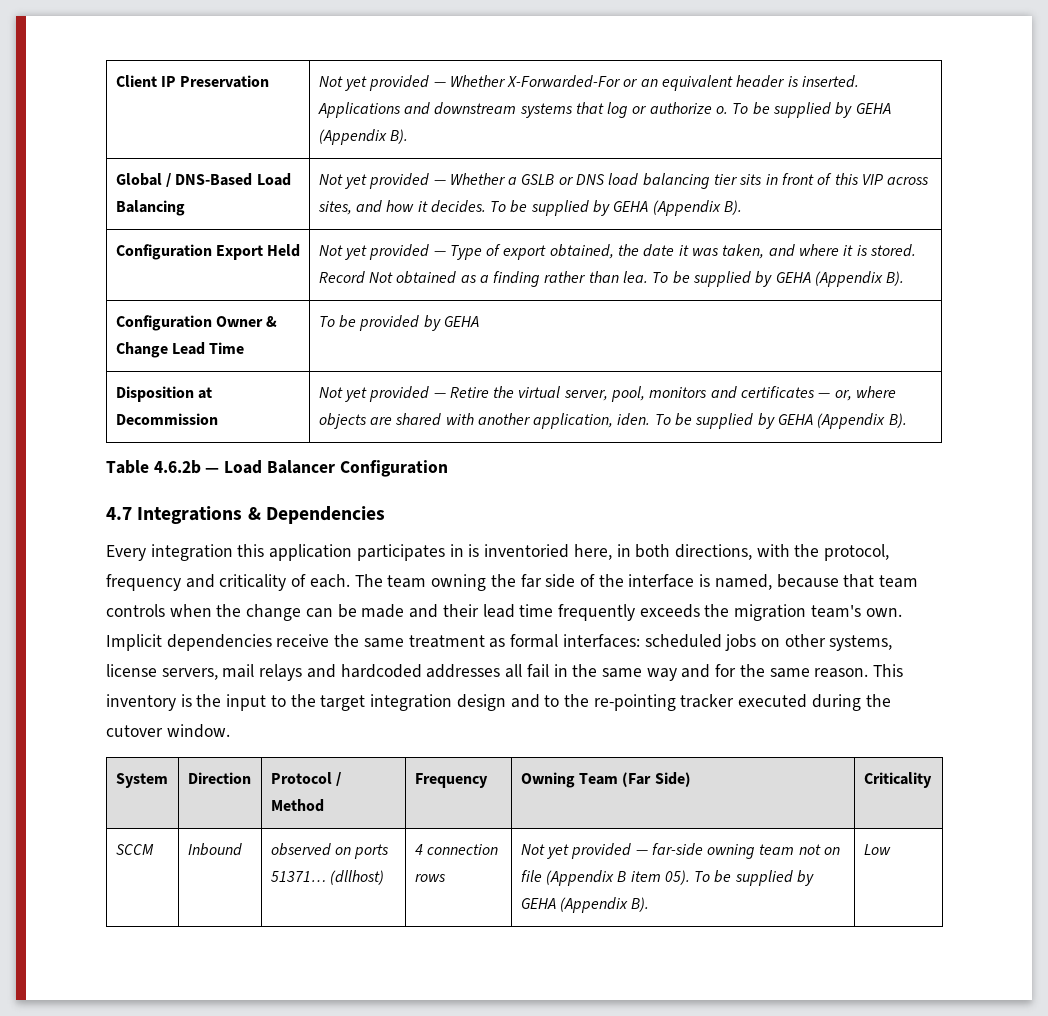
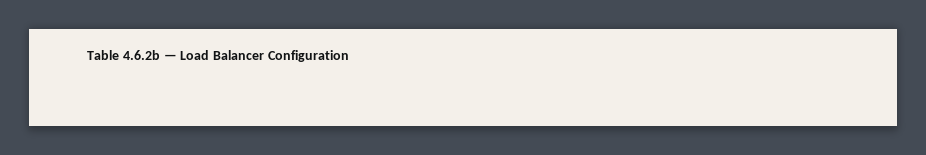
- Client IP Preservation | Not yet provided — Whether X-Forwarded-For or an equivalent header is inserted. Applications and downstream systems that log or authorize o. To be supplied by GEHA (Appendix B).
- Global / DNS-Based Load Balancing | Not yet provided — Whether a GSLB or DNS load balancing tier sits in front of this VIP across sites, and how it decides. To be supplied by GEHA (Appendix B).
- Configuration Export Held | Not yet provided — Type of export obtained, the date it was taken, and where it is stored. Record Not obtained as a finding rather than lea. To be supplied by GEHA (Appendix B).
- Configuration Owner & Change Lead Time | To be provided by GEHA
- Disposition at Decommission | Not yet provided — Retire the virtual server, pool, monitors and certificates — or, where objects are shared with another application, iden. To be supplied by GEHA (Appendix B).
- 4.7 Integrations & Dependencies
- Every integration this application participates in is inventoried here, in both directions, with the protocol, frequency and criticality of each. The team owning the far side of the interface is named, because that team controls when the change can be made and their lead time frequently exceeds the migration team's own. Implicit dependencies receive the same treatment as formal interfaces: scheduled jobs on other systems, license servers, mail relays and hardcoded addresses all fail in the same way and for the same reason. This inventory is the input to the target integration design and to the re-pointing tracker executed during the cutover window.
- System | Direction | Protocol / Method | Frequency | Owning Team (Far Side) | Criticality
- SCCM | Inbound | observed on ports 51371… (dllhost) | 4 connection rows | Not yet provided — far-side owning team not on file (Appendix B item 05). To be supplied by GEHA (Appendix B). | Low

